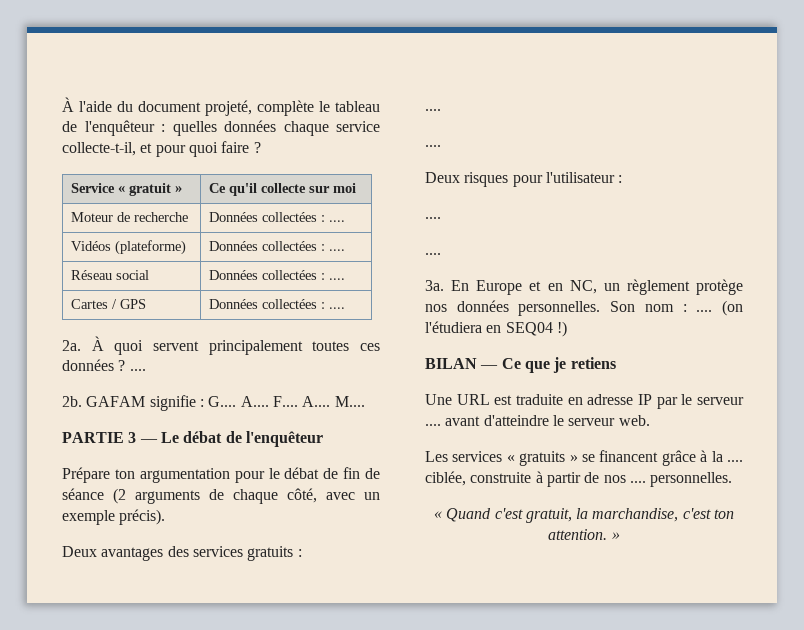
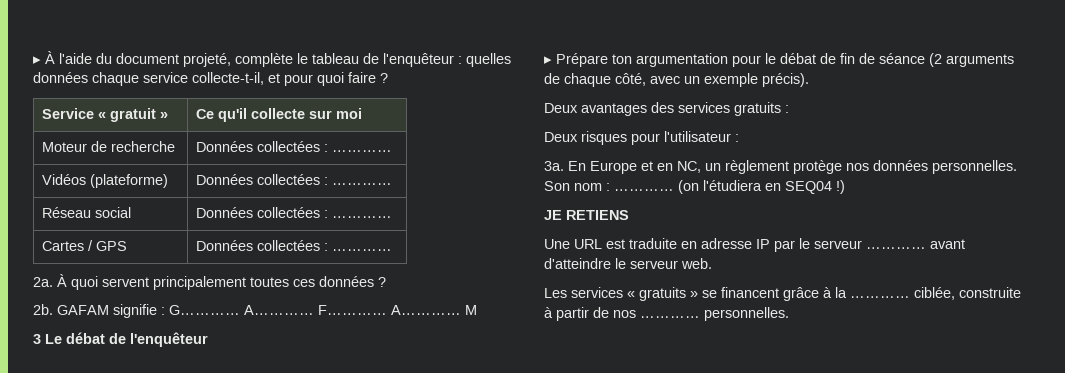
- À l'aide du document projeté, complète le tableau de l'enquêteur : quelles données chaque service collecte-t-il, et pour quoi faire ?
+ ▸ À l'aide du document projeté, complète le tableau de l'enquêteur : quelles données chaque service collecte-t-il, et pour quoi faire ?
- Moteur de recherche | Données collectées : ....
+ Moteur de recherche | Données collectées : …………
- Vidéos (plateforme) | Données collectées : ....
+ Vidéos (plateforme) | Données collectées : …………
- Réseau social | Données collectées : ....
+ Réseau social | Données collectées : …………
- Cartes / GPS | Données collectées : ....
+ Cartes / GPS | Données collectées : …………
- À quoi servent principalement toutes ces données ? ....
+ À quoi servent principalement toutes ces données ?
- GAFAM signifie : G.... A.... F.... A.... M....
- PARTIE 3 — Le débat de l'enquêteur
+ GAFAM signifie : G………… A………… F………… A………… M
+ 3 Le débat de l'enquêteur
- Prépare ton argumentation pour le débat de fin de séance (2 arguments de chaque côté, avec un exemple précis).
+ ▸ Prépare ton argumentation pour le débat de fin de séance (2 arguments de chaque côté, avec un exemple précis).
  Deux avantages des services gratuits :
- ....
- ....
  Deux risques pour l'utilisateur :
- ....
- ....
- Son nom : ....
+ Son nom : …………
- BILAN — Ce que je retiens
+ JE RETIENS
- Une URL est traduite en adresse IP par le serveur .... avant d'atteindre le serveur web.
+ Une URL est traduite en adresse IP par le serveur ………… avant d'atteindre le serveur web.
- Les services « gratuits » se financent grâce à la .... ciblée, construite à partir de nos .... personnelles.
- « Quand c'est gratuit, la marchandise, c'est ton attention. »
+ Les services « gratuits » se financent grâce à la ………… ciblée, construite à partir de nos ………… personnelles.

